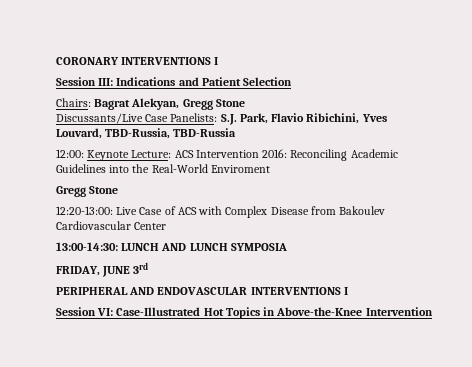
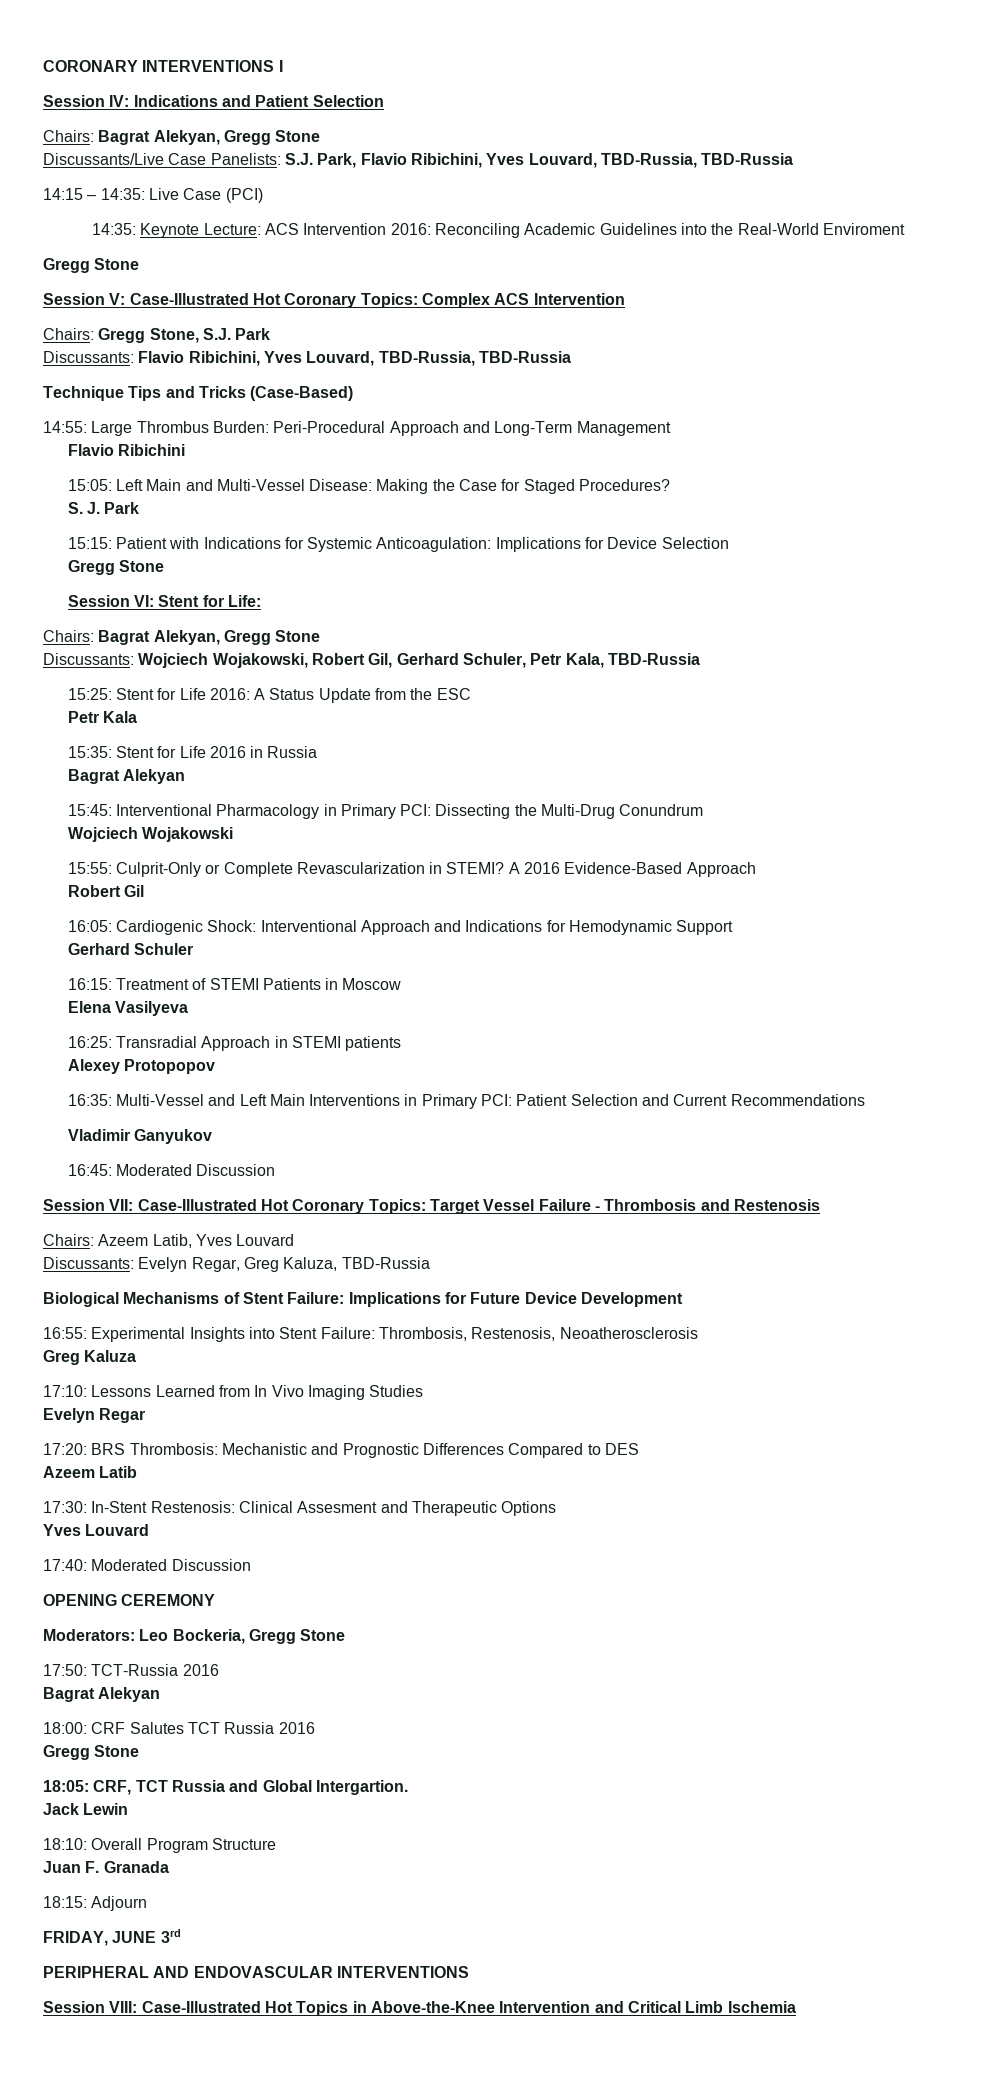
- Session III: Indications and Patient Selection
+ Session IV: Indications and Patient Selection
- 12:00: Keynote Lecture: ACS Intervention 2016: Reconciling Academic Guidelines into the Real-World Enviroment
+ 14:15 – 14:35: Live Case (PCI)
+ 14:35: Keynote Lecture: ACS Intervention 2016: Reconciling Academic Guidelines into the Real-World Enviroment
- 12:20-13:00: Live Case of ACS with Complex Disease from Bakoulev Cardiovascular Center
- 13:00-14:30: LUNCH AND LUNCH SYMPOSIA
+ Session V: Case-Illustrated Hot Coronary Topics: Complex ACS Intervention
+ Chairs: Gregg Stone, S.J. Park
+ Discussants: Flavio Ribichini, Yves Louvard, TBD-Russia, TBD-Russia
+ Technique Tips and Tricks (Case-Based)
+ 14:55: Large Thrombus Burden: Peri-Procedural Approach and Long-Term Management
+ Flavio Ribichini
+ 15:05: Left Main and Multi-Vessel Disease: Making the Case for Staged Procedures?
+ S. J. Park
+ 15:15: Patient with Indications for Systemic Anticoagulation: Implications for Device Selection
+ Gregg Stone
+ Session VI: Stent for Life:
+ Chairs: Bagrat Alekyan, Gregg Stone
+ Discussants: Wojciech Wojakowski, Robert Gil, Gerhard Schuler, Petr Kala, TBD-Russia
+ 15:25: Stent for Life 2016: A Status Update from the ESC
+ Petr Kala
+ 15:35: Stent for Life 2016 in Russia
+ Bagrat Alekyan
+ 15:45: Interventional Pharmacology in Primary PCI: Dissecting the Multi-Drug Conundrum
+ Wojciech Wojakowski
+ 15:55: Culprit-Only or Complete Revascularization in STEMI? A 2016 Evidence-Based Approach
+ Robert Gil
+ 16:05: Cardiogenic Shock: Interventional Approach and Indications for Hemodynamic Support
+ Gerhard Schuler
+ 16:15: Treatment of STEMI Patients in Moscow
+ Elena Vasilyeva
+ 16:25: Transradial Approach in STEMI patients
+ Alexey Protopopov
+ 16:35: Multi-Vessel and Left Main Interventions in Primary PCI: Patient Selection and Current Recommendations
+ Vladimir Ganyukov
+ 16:45: Moderated Discussion
+ Session VII: Case-Illustrated Hot Coronary Topics: Target Vessel Failure - Thrombosis and Restenosis
+ Chairs: Azeem Latib, Yves Louvard
+ Discussants: Evelyn Regar, Greg Kaluza, TBD-Russia
+ Biological Mechanisms of Stent Failure: Implications for Future Device Development
+ 16:55: Experimental Insights into Stent Failure: Thrombosis, Restenosis, Neoatherosclerosis
+ Greg Kaluza
+ 17:10: Lessons Learned from In Vivo Imaging Studies
+ Evelyn Regar
+ 17:20: BRS Thrombosis: Mechanistic and Prognostic Differences Compared to DES
+ Azeem Latib
+ 17:30: In-Stent Restenosis: Clinical Assesment and Therapeutic Options
+ Yves Louvard
+ 17:40: Moderated Discussion
+ OPENING CEREMONY
+ Moderators: Leo Bockeria, Gregg Stone
+ 17:50: TCT-Russia 2016
+ Bagrat Alekyan
+ 18:00: CRF Salutes TCT Russia 2016
+ Gregg Stone
+ 18:05: CRF, TCT Russia and Global Intergartion.
+ Jack Lewin
+ 18:10: Overall Program Structure
+ Juan F. Granada
+ 18:15: Adjourn
- PERIPHERAL AND ENDOVASCULAR INTERVENTIONS I
- Session VI: Case-Illustrated Hot Topics in Above-the-Knee Intervention
+ PERIPHERAL AND ENDOVASCULAR INTERVENTIONS
+ Session VIII: Case-Illustrated Hot Topics in Above-the-Knee Intervention and Critical Limb Ischemia

